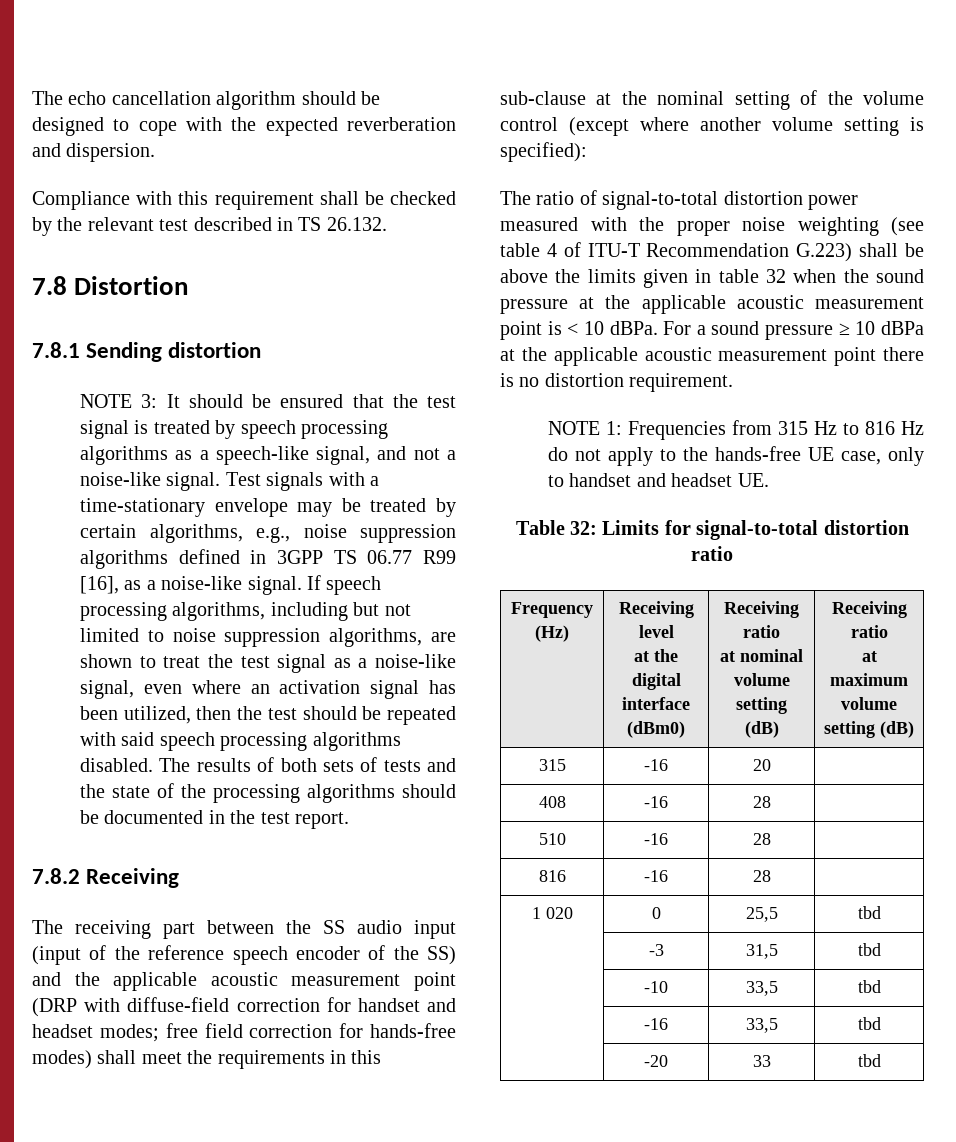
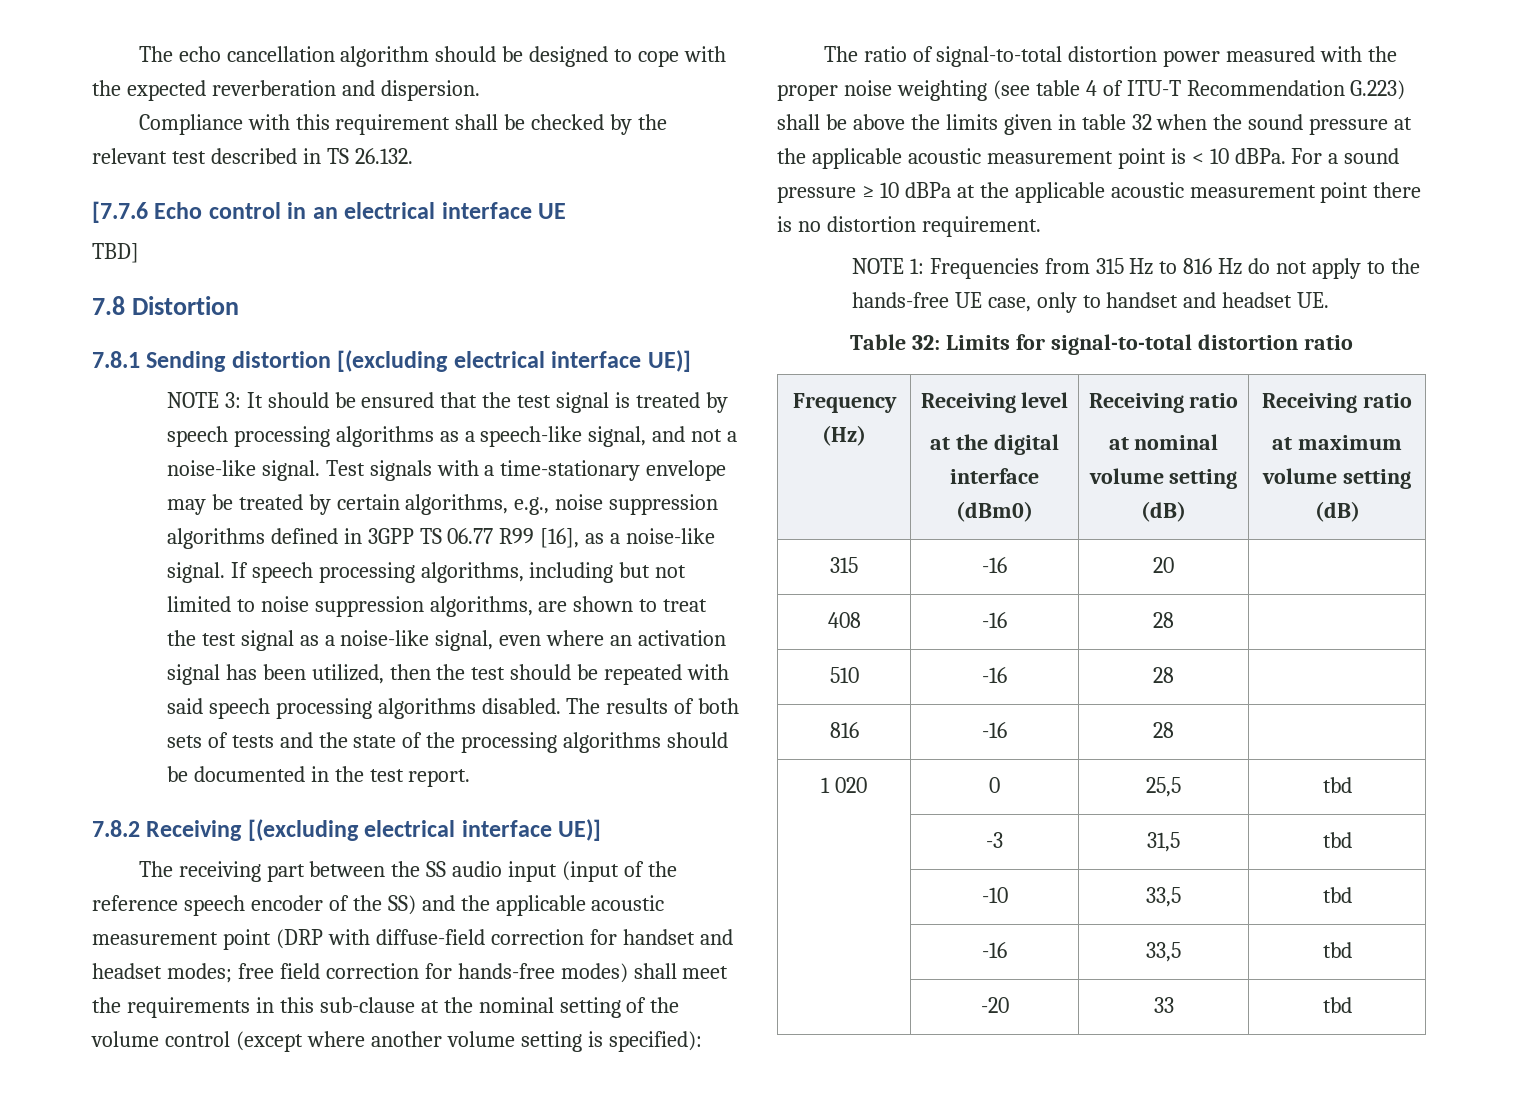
+ [7.7.6 Echo control in an electrical interface UE
+ TBD]
- 7.8.1 Sending distortion
+ 7.8.1 Sending distortion [(excluding electrical interface UE)]
- 7.8.2 Receiving
+ 7.8.2 Receiving [(excluding electrical interface UE)]

